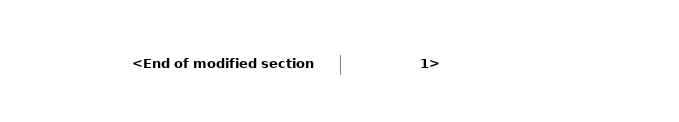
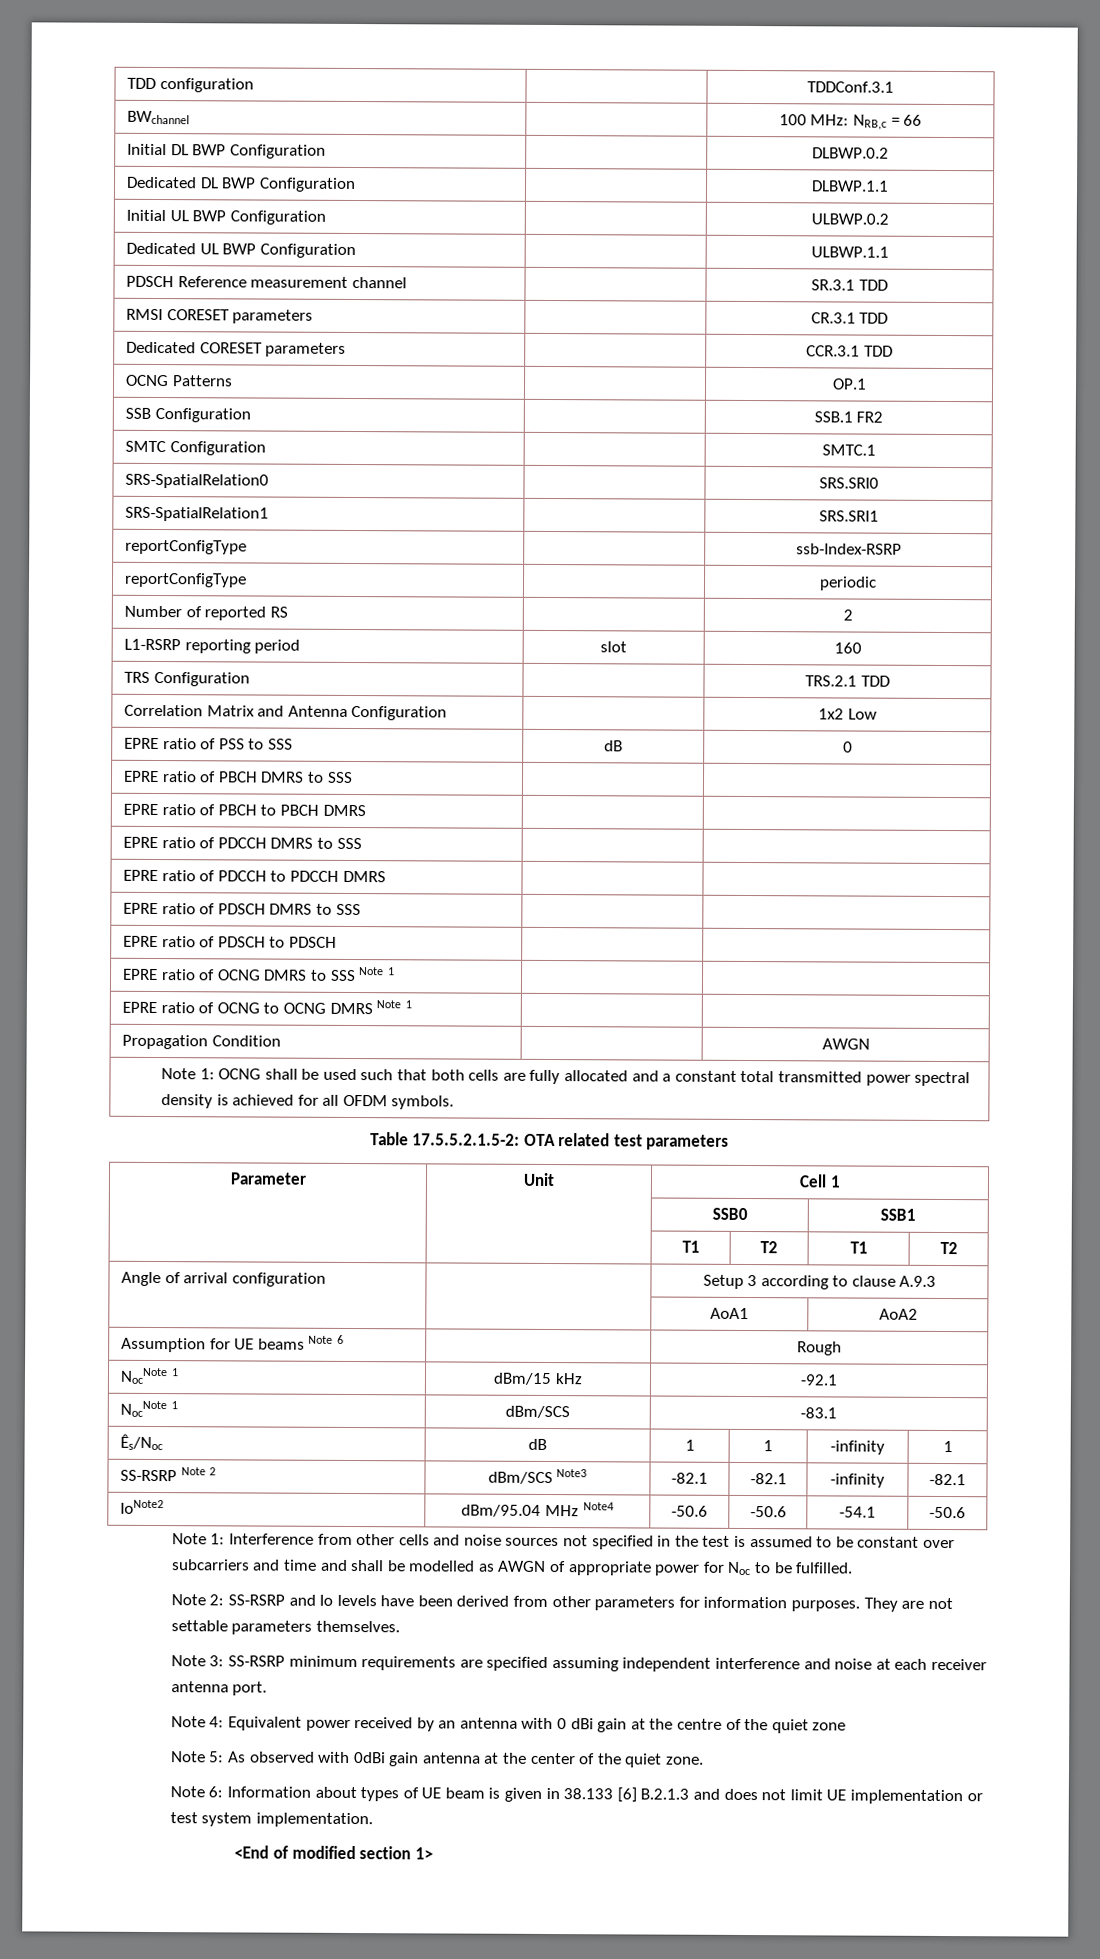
+ TDD configuration | | TDDConf.3.1
+ BWchannel | | 100 MHz: NRB,c = 66
+ Initial DL BWP Configuration | | DLBWP.0.2
+ Dedicated DL BWP Configuration | | DLBWP.1.1
+ Initial UL BWP Configuration | | ULBWP.0.2
+ Dedicated UL BWP Configuration | | ULBWP.1.1
+ PDSCH Reference measurement channel | | SR.3.1 TDD
+ RMSI CORESET parameters | | CR.3.1 TDD
+ Dedicated CORESET parameters | | CCR.3.1 TDD
+ OCNG Patterns | | OP.1
+ SSB Configuration | | SSB.1 FR2
+ SMTC Configuration | | SMTC.1
+ SRS-SpatialRelation0 | | SRS.SRI0
+ SRS-SpatialRelation1 | | SRS.SRI1
+ reportConfigType | | ssb-Index-RSRP
+ reportConfigType | | periodic
+ Number of reported RS | | 2
+ L1-RSRP reporting period | slot | 160
+ TRS Configuration | | TRS.2.1 TDD
+ Correlation Matrix and Antenna Configuration | | 1x2 Low
+ EPRE ratio of PSS to SSS | dB | 0
+ EPRE ratio of PBCH DMRS to SSS | |
+ EPRE ratio of PBCH to PBCH DMRS | |
+ EPRE ratio of PDCCH DMRS to SSS | |
+ EPRE ratio of PDCCH to PDCCH DMRS | |
+ EPRE ratio of PDSCH DMRS to SSS | |
+ EPRE ratio of PDSCH to PDSCH | |
+ EPRE ratio of OCNG DMRS to SSS Note 1 | |
+ EPRE ratio of OCNG to OCNG DMRS Note 1 | |
+ Propagation Condition | | AWGN
+ Note 1: OCNG shall be used such that both cells are fully allocated and a constant total transmitted power spectral density is achieved for all OFDM symbols.
+ Table 17.5.5.2.1.5-2: OTA related test parameters
+ Parameter | Unit | Cell 1
+ | | SSB0 | SSB1
+ | | T1 | T2 | T1 | T2
+ Angle of arrival configuration | | Setup 3 according to clause A.9.3
+ | | AoA1 | AoA2
+ Assumption for UE beams Note 6 | | Rough
+ NocNote 1 | dBm/15 kHz | -92.1
+ NocNote 1 | dBm/SCS | -83.1
+ Ês/Noc | dB | 1 | 1 | -infinity | 1
+ SS-RSRP Note 2 | dBm/SCS Note3 | -82.1 | -82.1 | -infinity | -82.1
+ IoNote2 | dBm/95.04 MHz Note4 | -50.6 | -50.6 | -54.1 | -50.6
+ Note 1: Interference from other cells and noise sources not specified in the test is assumed to be constant over subcarriers and time and shall be modelled as AWGN of appropriate power for Noc to be fulfilled.
+ Note 2: SS-RSRP and Io levels have been derived from other parameters for information purposes. They are not settable parameters themselves.
+ Note 3: SS-RSRP minimum requirements are specified assuming independent interference and noise at each receiver antenna port.
+ Note 4: Equivalent power received by an antenna with 0 dBi gain at the centre of the quiet zone
+ Note 5: As observed with 0dBi gain antenna at the center of the quiet zone.
+ Note 6: Information about types of UE beam is given in 38.133 [6] B.2.1.3 and does not limit UE implementation or test system implementation.

